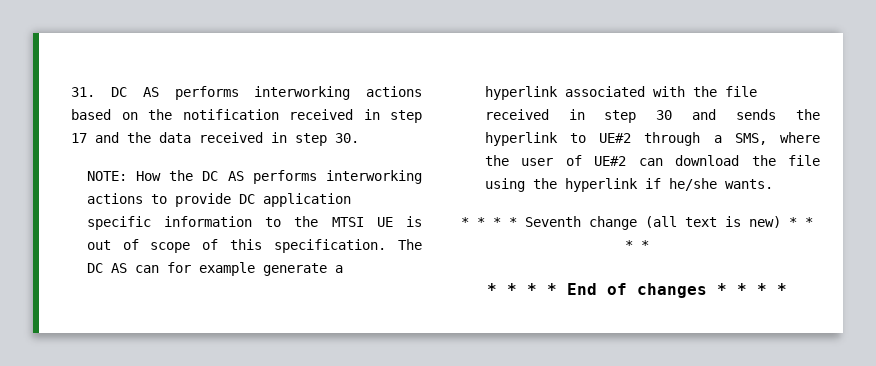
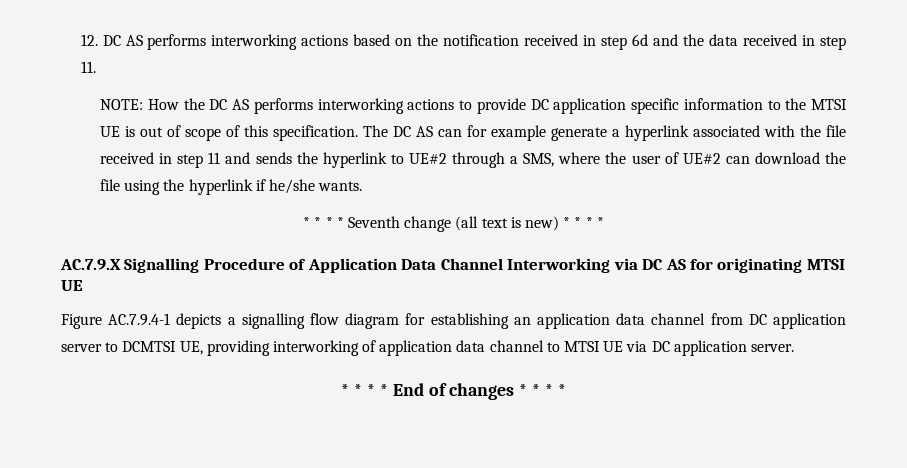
- 31. DC AS performs interworking actions based on the notification received in step 17 and the data received in step 30.
+ 12. DC AS performs interworking actions based on the notification received in step 6d and the data received in step 11.
- The DC AS can for example generate a hyperlink associated with the file received in step 30 and sends the hyperlink to UE#2 through a SMS, where the user of UE#2 can download the file using the hyperlink if he/she wants.
+ The DC AS can for example generate a hyperlink associated with the file received in step 11 and sends the hyperlink to UE#2 through a SMS, where the user of UE#2 can download the file using the hyperlink if he/she wants.
+ AC.7.9.X Signalling Procedure of Application Data Channel Interworking via DC AS for originating MTSI UE
+ Figure AC.7.9.4-1 depicts a signalling flow diagram for establishing an application data channel from DC application server to DCMTSI UE, providing interworking of application data channel to MTSI UE via DC application server.

